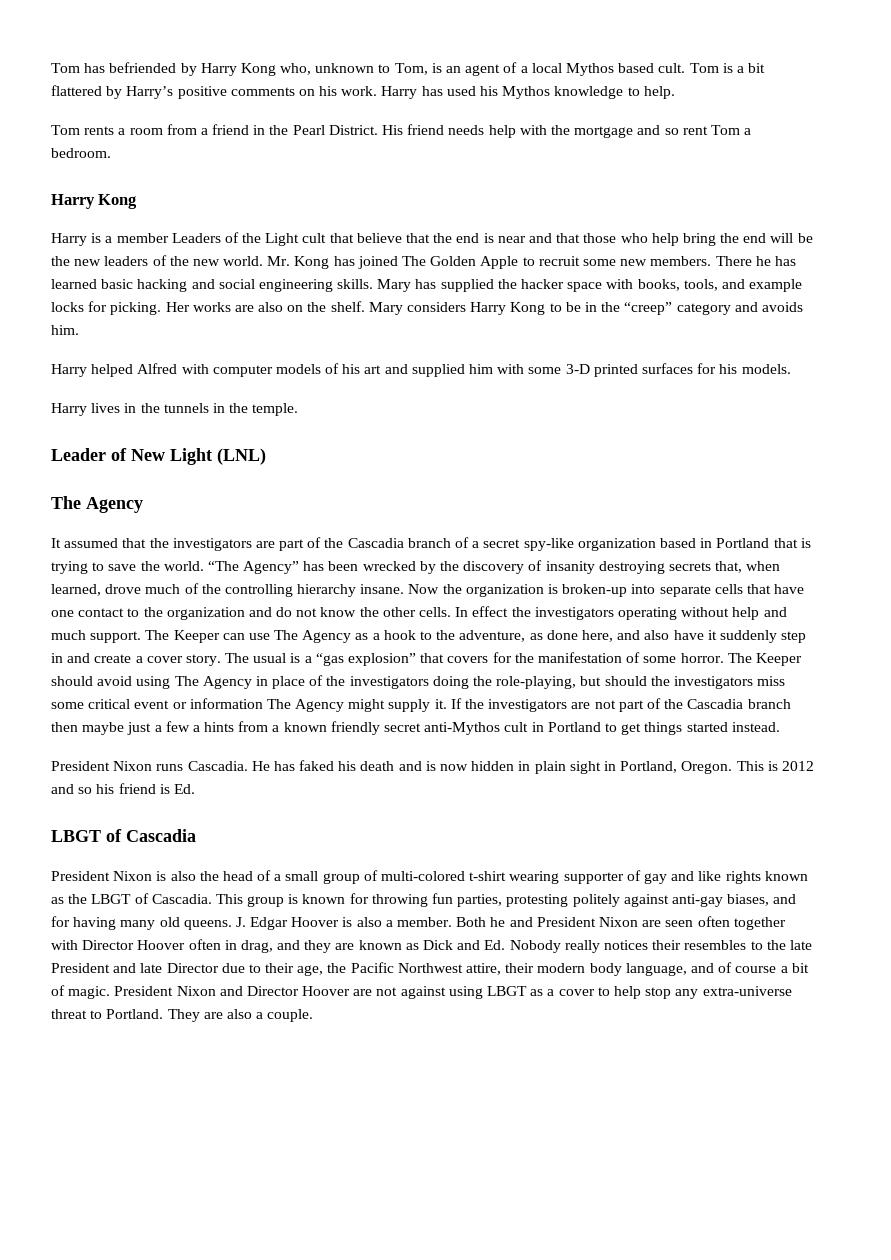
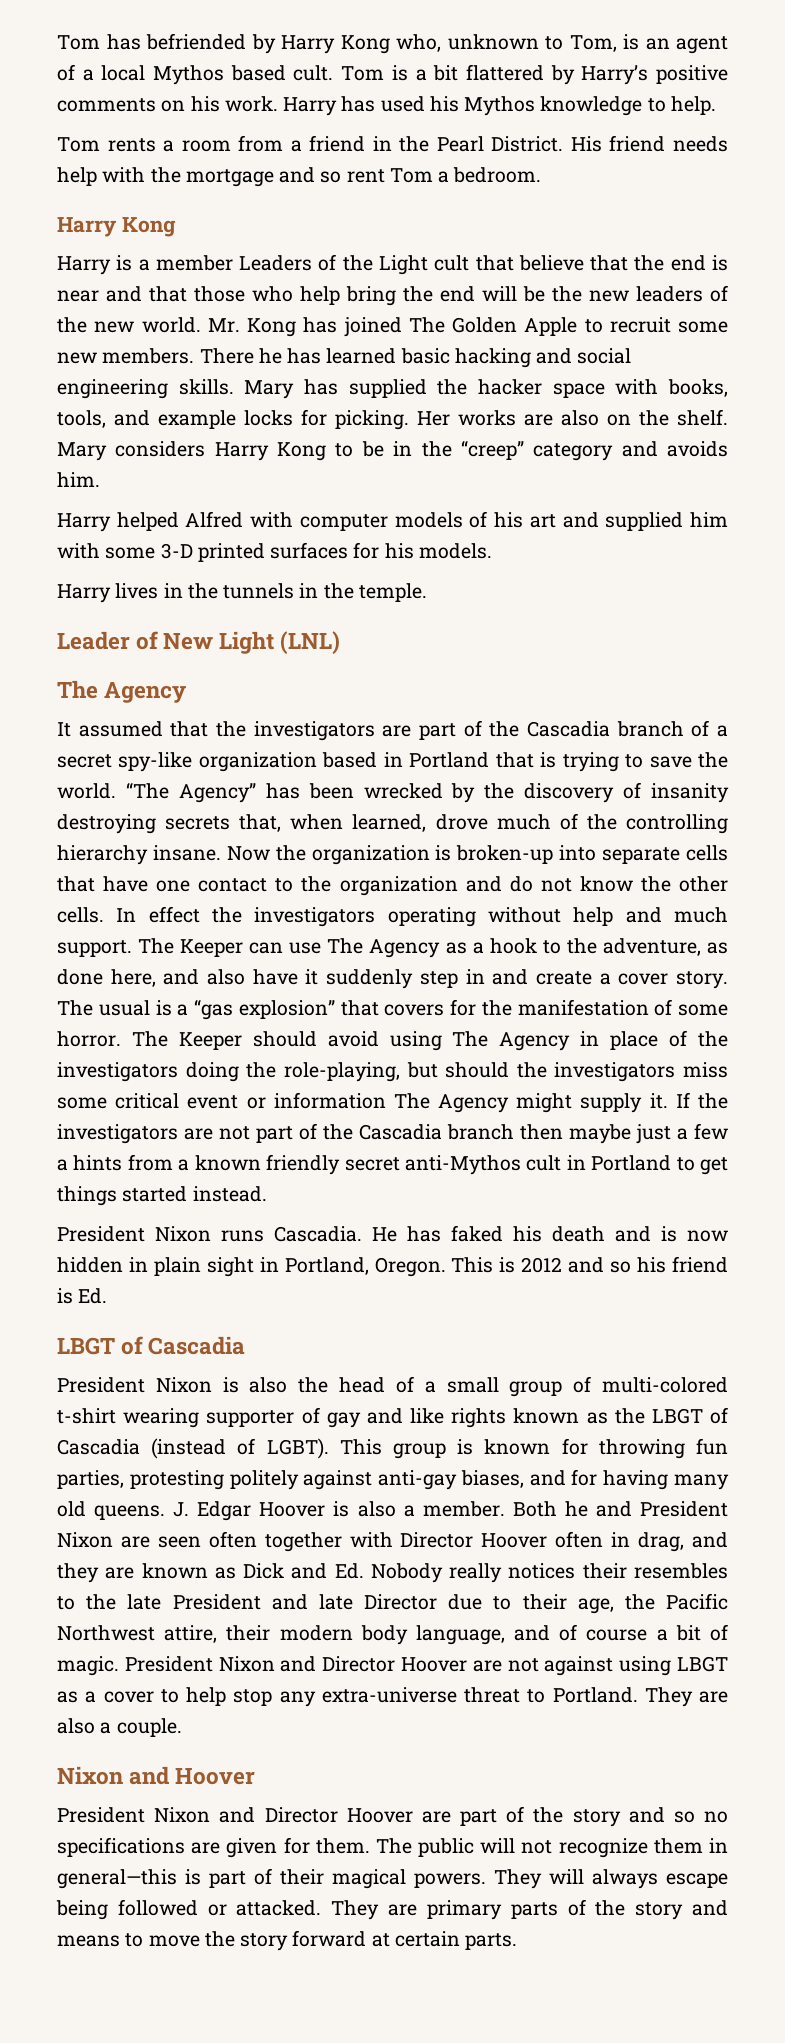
- President Nixon is also the head of a small group of multi-colored t-shirt wearing supporter of gay and like rights known as the LBGT of Cascadia.
+ President Nixon is also the head of a small group of multi-colored t-shirt wearing supporter of gay and like rights known as the LBGT of Cascadia (instead of LGBT).
+ Nixon and Hoover
+ President Nixon and Director Hoover are part of the story and so no specifications are given for them. The public will not recognize them in general—this is part of their magical powers. They will always escape being followed or attacked. They are primary parts of the story and means to move the story forward at certain parts.

